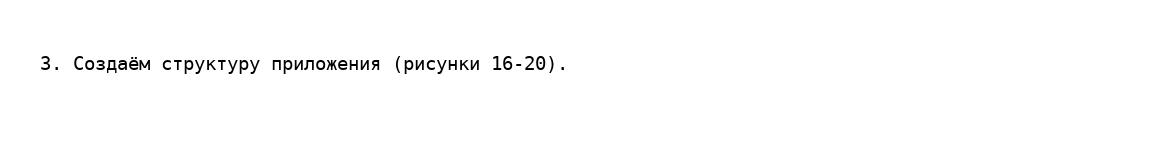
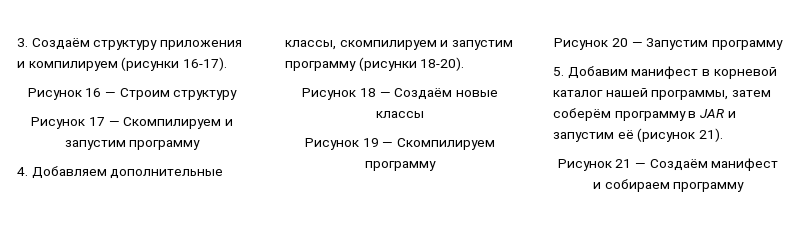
- 3. Создаём структуру приложения (рисунки 16-20).
+ 3. Создаём структуру приложения и компилируем (рисунки 16-17).
+ Рисунок 16 — Строим структуру
+ Рисунок 17 — Скомпилируем и запустим программу
+ 4. Добавляем дополнительные классы, скомпилируем и запустим программу (рисунки 18-20).
+ Рисунок 18 — Создаём новые классы
+ Рисунок 19 — Скомпилируем программу
+ Рисунок 20 — Запустим программу
+ 5. Добавим манифест в корневой каталог нашей программы, затем соберём программу в JAR и запустим её (рисунок 21).
+ Рисунок 21 — Создаём манифест и собираем программу

